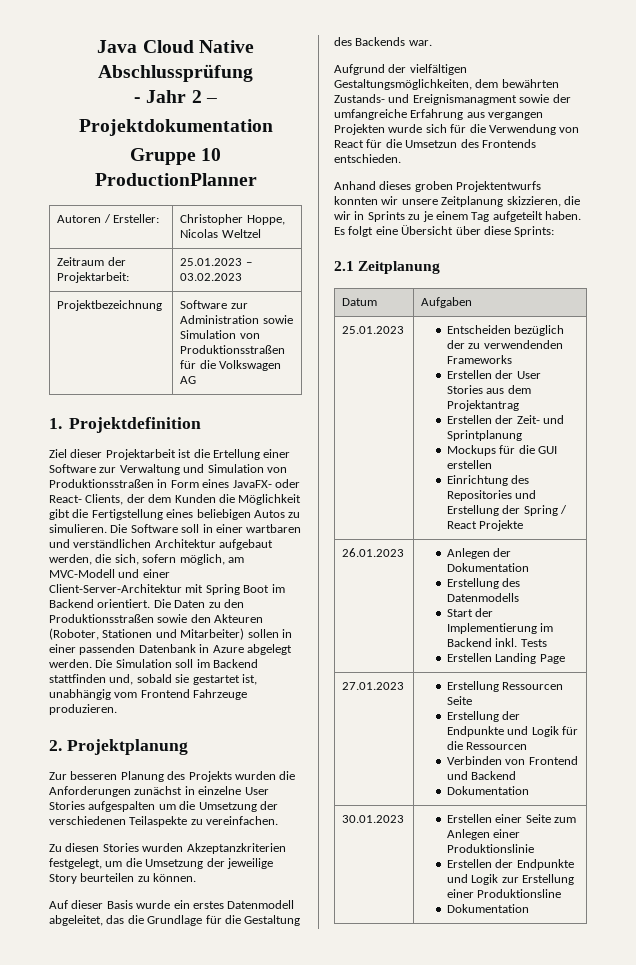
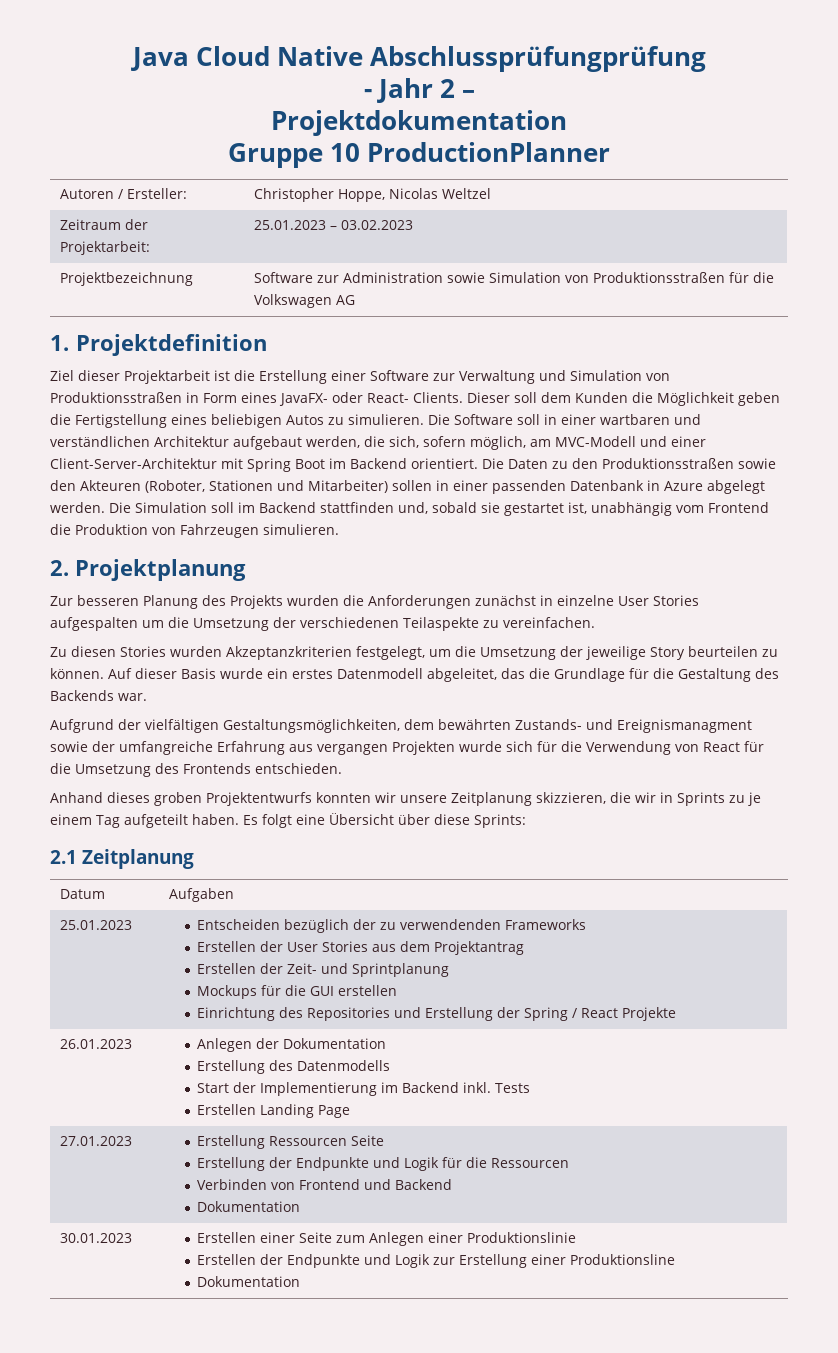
- Java Cloud Native Abschlussprüfung
+ Java Cloud Native Abschlussprüfungprüfung
- Ziel dieser Projektarbeit ist die Ertellung einer Software zur Verwaltung und Simulation von Produktionsstraßen in Form eines JavaFX- oder React- Clients, der dem Kunden die Möglichkeit gibt die Fertigstellung eines beliebigen Autos zu simulieren.
+ Ziel dieser Projektarbeit ist die Erstellung einer Software zur Verwaltung und Simulation von Produktionsstraßen in Form eines JavaFX- oder React- Clients. Dieser soll dem Kunden die Möglichkeit geben die Fertigstellung eines beliebigen Autos zu simulieren.
- Die Simulation soll im Backend stattfinden und, sobald sie gestartet ist, unabhängig vom Frontend Fahrzeuge produzieren.
+ Die Simulation soll im Backend stattfinden und, sobald sie gestartet ist, unabhängig vom Frontend die Produktion von Fahrzeugen simulieren.
- Zu diesen Stories wurden Akzeptanzkriterien festgelegt, um die Umsetzung der jeweilige Story beurteilen zu können.
- Auf dieser Basis wurde ein erstes Datenmodell abgeleitet, das die Grundlage für die Gestaltung des Backends war.
+ Zu diesen Stories wurden Akzeptanzkriterien festgelegt, um die Umsetzung der jeweilige Story beurteilen zu können. Auf dieser Basis wurde ein erstes Datenmodell abgeleitet, das die Grundlage für die Gestaltung des Backends war.
- Aufgrund der vielfältigen Gestaltungsmöglichkeiten, dem bewährten Zustands- und Ereignismanagment sowie der umfangreiche Erfahrung aus vergangen Projekten wurde sich für die Verwendung von React für die Umsetzun des Frontends entschieden.
+ Aufgrund der vielfältigen Gestaltungsmöglichkeiten, dem bewährten Zustands- und Ereignismanagment sowie der umfangreiche Erfahrung aus vergangen Projekten wurde sich für die Verwendung von React für die Umsetzung des Frontends entschieden.

